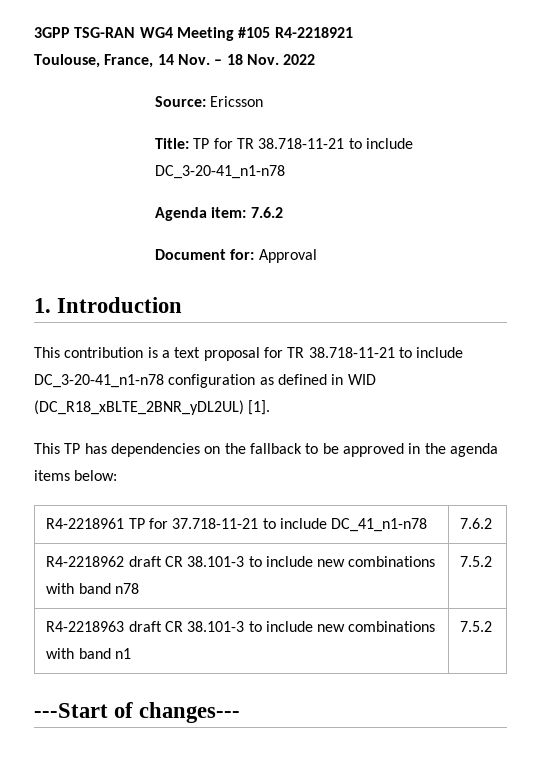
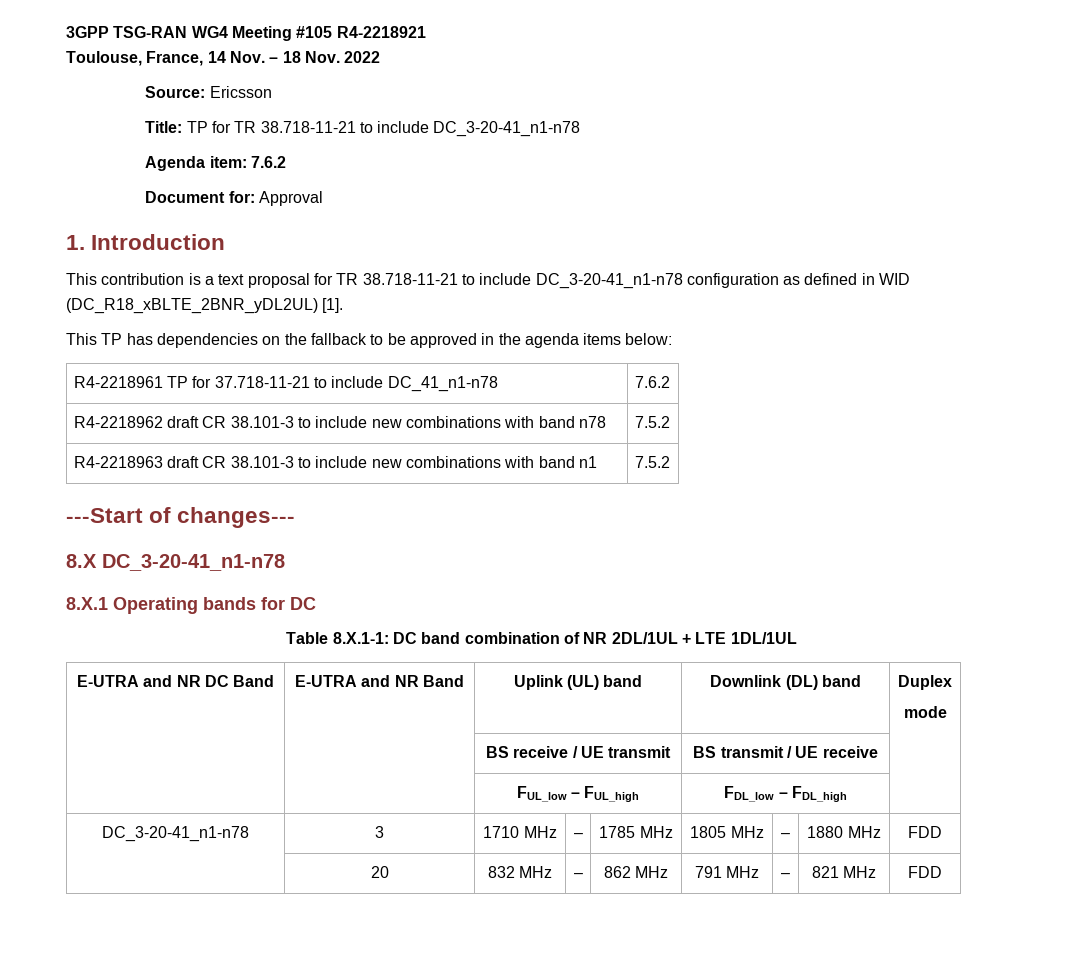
+ 8.X DC_3-20-41_n1-n78
+ 8.X.1 Operating bands for DC
+ Table 8.X.1-1: DC band combination of NR 2DL/1UL + LTE 1DL/1UL
+ E-UTRA and NR DC Band | E-UTRA and NR Band | Uplink (UL) band | Downlink (DL) band | Duplex
+ mode
+ | | BS receive / UE transmit | BS transmit / UE receive |
+ | | FUL_low – FUL_high | FDL_low – FDL_high |
+ DC_3-20-41_n1-n78 | 3 | 1710 MHz | – | 1785 MHz | 1805 MHz | – | 1880 MHz | FDD
+ | 20 | 832 MHz | – | 862 MHz | 791 MHz | – | 821 MHz | FDD

